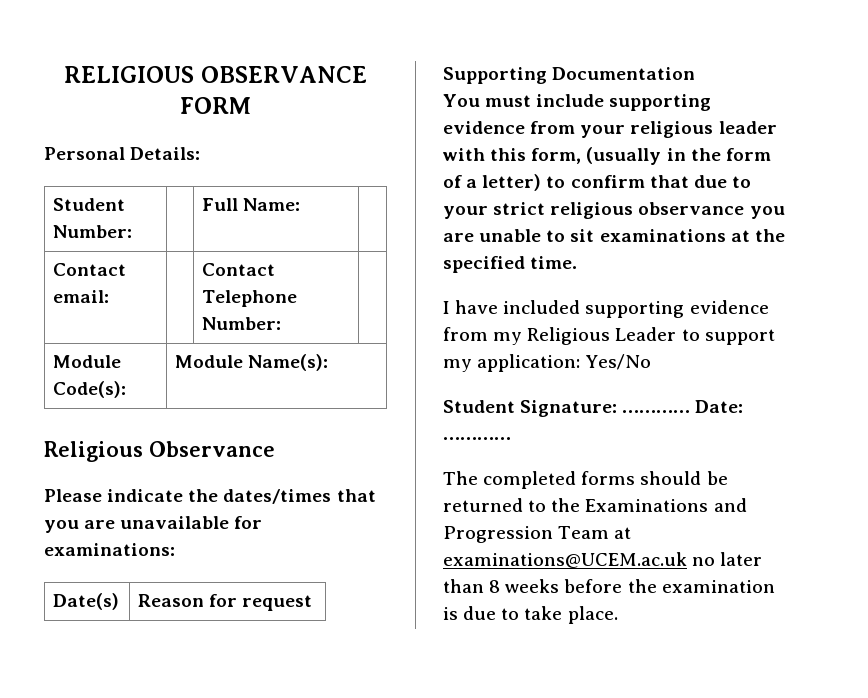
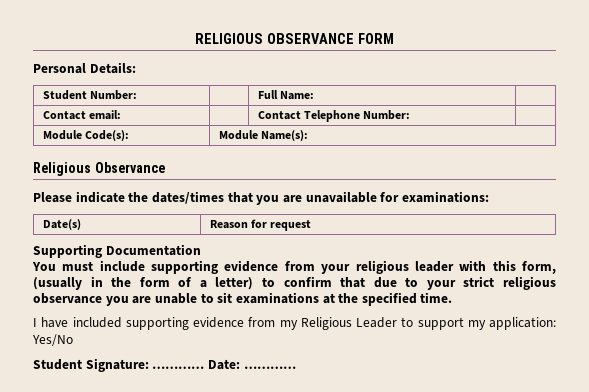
- The completed forms should be returned to the Examinations and Progression Team at examinations@UCEM.ac.uk no later than 8 weeks before the examination is due to take place.

